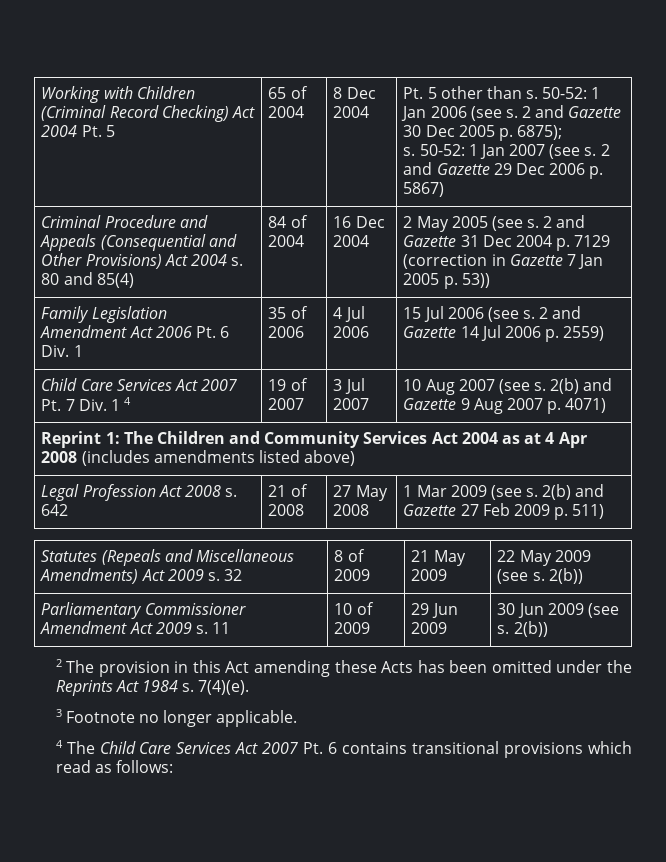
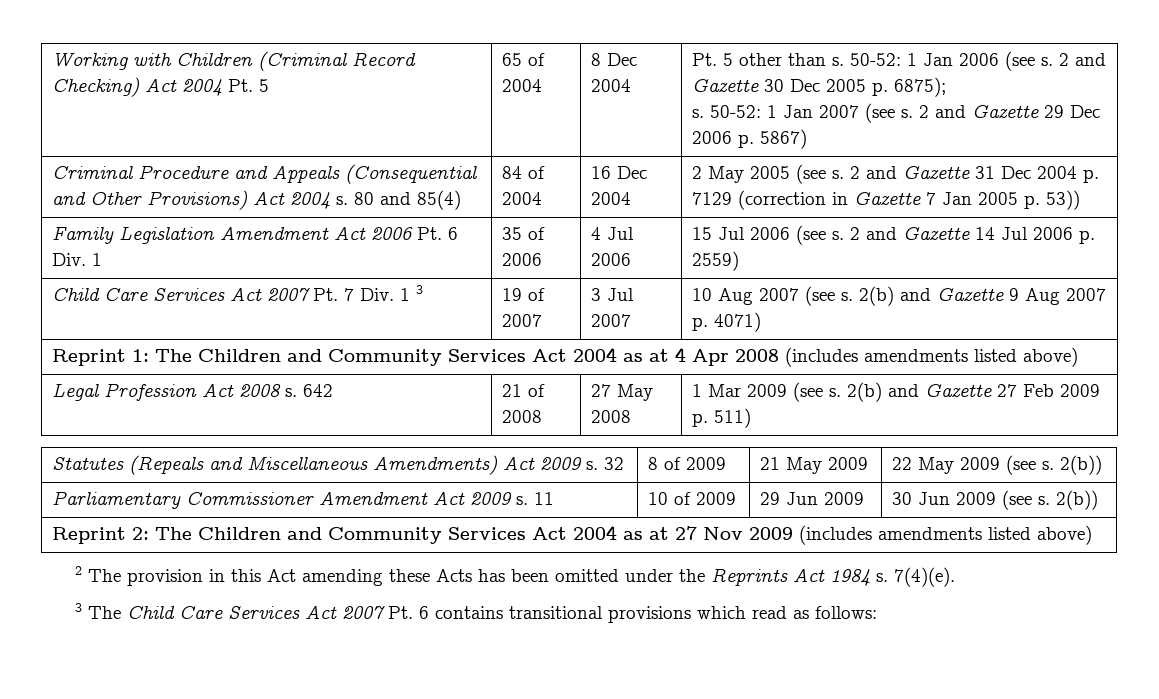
- Child Care Services Act 2007 Pt. 7 Div. 1 4 | 19 of 2007 | 3 Jul 2007 | 10 Aug 2007 (see s. 2(b) and Gazette 9 Aug 2007 p. 4071)
+ Child Care Services Act 2007 Pt. 7 Div. 1 3 | 19 of 2007 | 3 Jul 2007 | 10 Aug 2007 (see s. 2(b) and Gazette 9 Aug 2007 p. 4071)
+ Reprint 2: The Children and Community Services Act 2004 as at 27 Nov 2009 (includes amendments listed above)
- 3 Footnote no longer applicable.
- 4 The Child Care Services Act 2007 Pt. 6 contains transitional provisions which read as follows:
+ 3 The Child Care Services Act 2007 Pt. 6 contains transitional provisions which read as follows:

